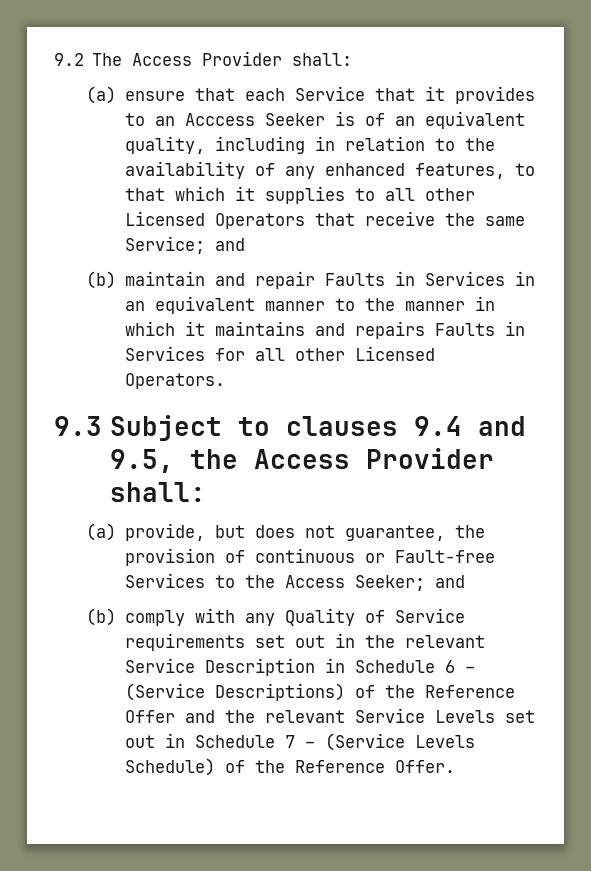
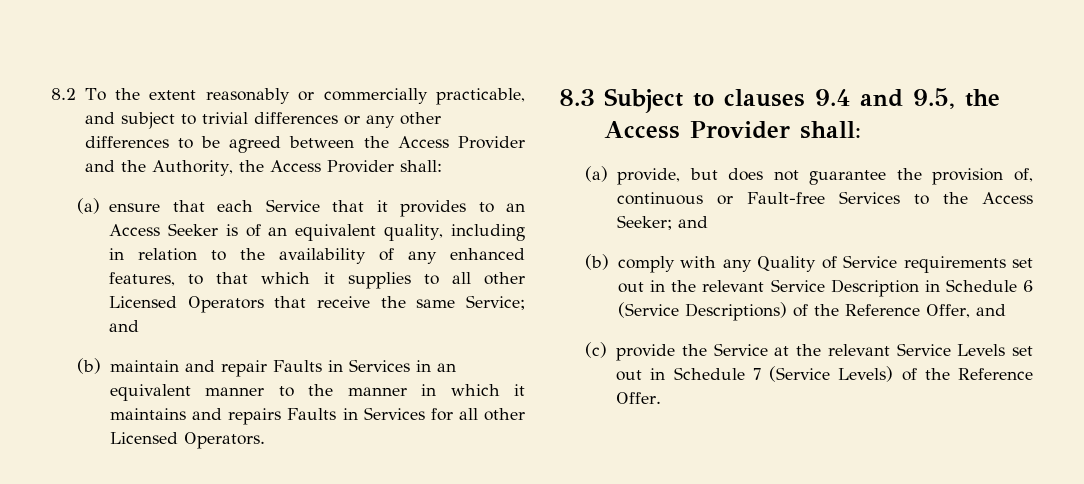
- 9.2 The Access Provider shall:
+ 8.2 To the extent reasonably or commercially practicable, and subject to trivial differences or any other differences to be agreed between the Access Provider and the Authority, the Access Provider shall:
- (a) ensure that each Service that it provides to an Acccess Seeker is of an equivalent quality, including in relation to the availability of any enhanced features, to that which it supplies to all other Licensed Operators that receive the same Service; and
+ (a) ensure that each Service that it provides to an Access Seeker is of an equivalent quality, including in relation to the availability of any enhanced features, to that which it supplies to all other Licensed Operators that receive the same Service; and
- 9.3 Subject to clauses 9.4 and 9.5, the Access Provider shall:
+ 8.3 Subject to clauses 9.4 and 9.5, the Access Provider shall:
- (a) provide, but does not guarantee, the provision of continuous or Fault-free Services to the Access Seeker; and
+ (a) provide, but does not guarantee the provision of, continuous or Fault-free Services to the Access Seeker; and
- (b) comply with any Quality of Service requirements set out in the relevant Service Description in Schedule 6 – (Service Descriptions) of the Reference Offer and the relevant Service Levels set out in Schedule 7 – (Service Levels Schedule) of the Reference Offer.
+ (b) comply with any Quality of Service requirements set out in the relevant Service Description in Schedule 6 (Service Descriptions) of the Reference Offer, and
+ (c) provide the Service at the relevant Service Levels set out in Schedule 7 (Service Levels) of the Reference Offer.

